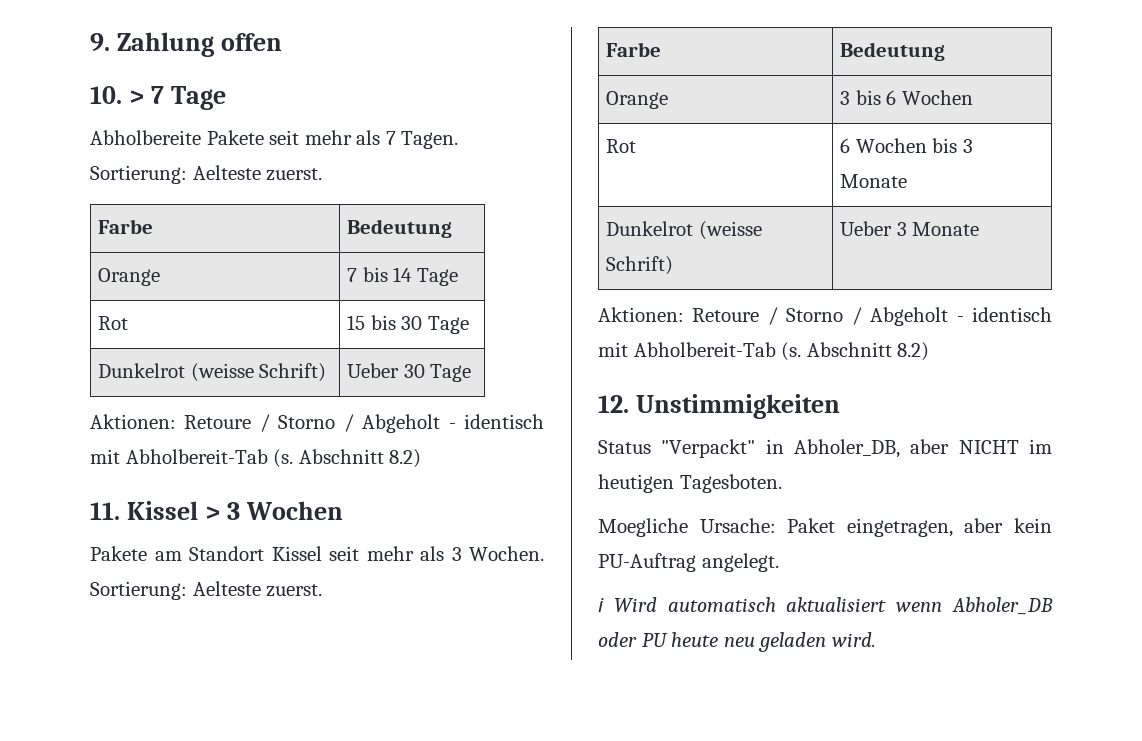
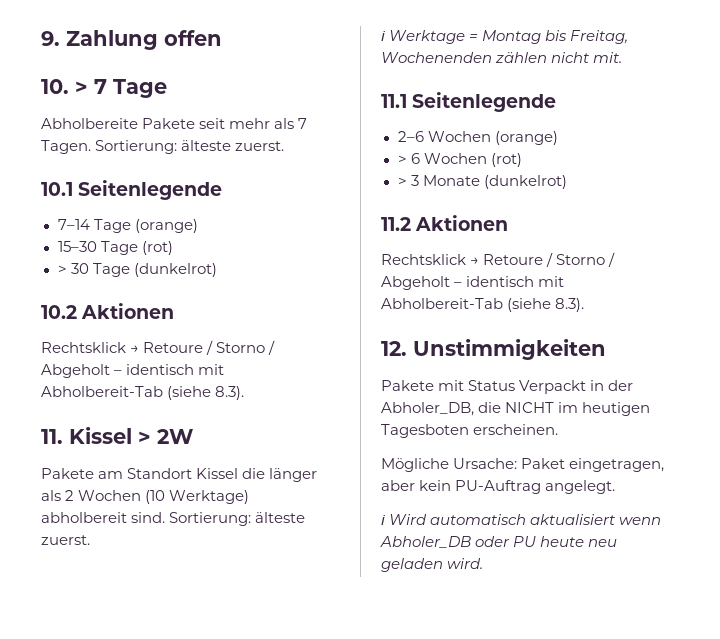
- Abholbereite Pakete seit mehr als 7 Tagen. Sortierung: Aelteste zuerst.
- Farbe | Bedeutung
- Orange | 7 bis 14 Tage
- Rot | 15 bis 30 Tage
- Dunkelrot (weisse Schrift) | Ueber 30 Tage
- Aktionen: Retoure / Storno / Abgeholt - identisch mit Abholbereit-Tab (s. Abschnitt 8.2)
+ Abholbereite Pakete seit mehr als 7 Tagen. Sortierung: älteste zuerst.
+ 10.1 Seitenlegende
+ 7–14 Tage (orange)
+ 15–30 Tage (rot)
+ > 30 Tage (dunkelrot)
+ 10.2 Aktionen
+ Rechtsklick → Retoure / Storno / Abgeholt – identisch mit Abholbereit-Tab (siehe 8.3).
- 11. Kissel > 3 Wochen
+ 11. Kissel > 2W
- Pakete am Standort Kissel seit mehr als 3 Wochen. Sortierung: Aelteste zuerst.
- Farbe | Bedeutung
- Orange | 3 bis 6 Wochen
- Rot | 6 Wochen bis 3 Monate
- Dunkelrot (weisse Schrift) | Ueber 3 Monate
- Aktionen: Retoure / Storno / Abgeholt - identisch mit Abholbereit-Tab (s. Abschnitt 8.2)
+ Pakete am Standort Kissel die länger als 2 Wochen (10 Werktage) abholbereit sind. Sortierung: älteste zuerst.
+ ℹ Werktage = Montag bis Freitag, Wochenenden zählen nicht mit.
+ 11.1 Seitenlegende
+ 2–6 Wochen (orange)
+ > 6 Wochen (rot)
+ > 3 Monate (dunkelrot)
+ 11.2 Aktionen
+ Rechtsklick → Retoure / Storno / Abgeholt – identisch mit Abholbereit-Tab (siehe 8.3).
- Status "Verpackt" in Abholer_DB, aber NICHT im heutigen Tagesboten.
- Moegliche Ursache: Paket eingetragen, aber kein PU-Auftrag angelegt.
+ Pakete mit Status Verpackt in der Abholer_DB, die NICHT im heutigen Tagesboten erscheinen.
+ Mögliche Ursache: Paket eingetragen, aber kein PU-Auftrag angelegt.

